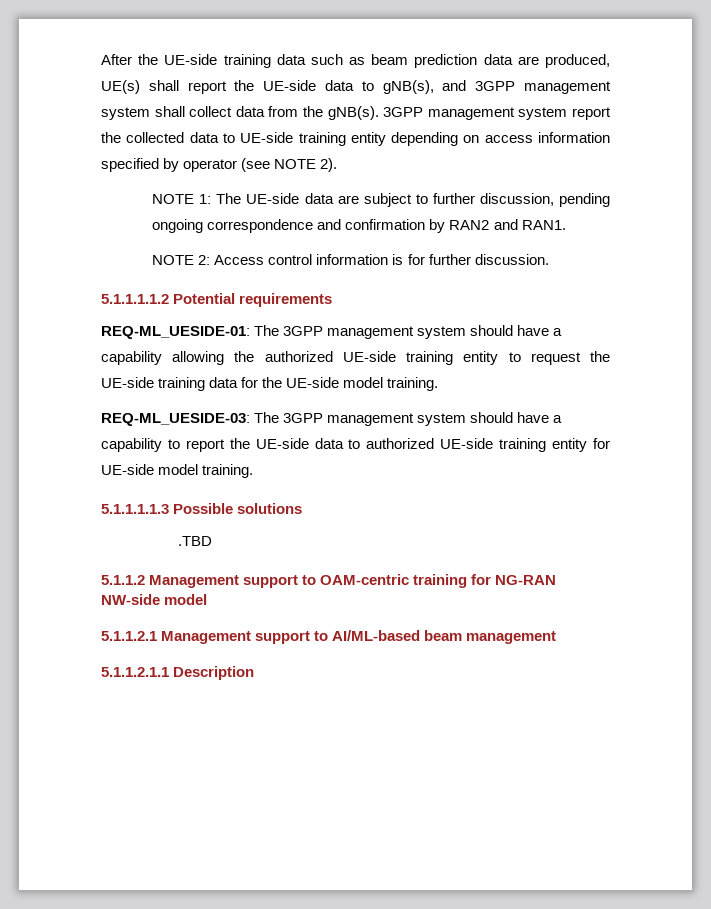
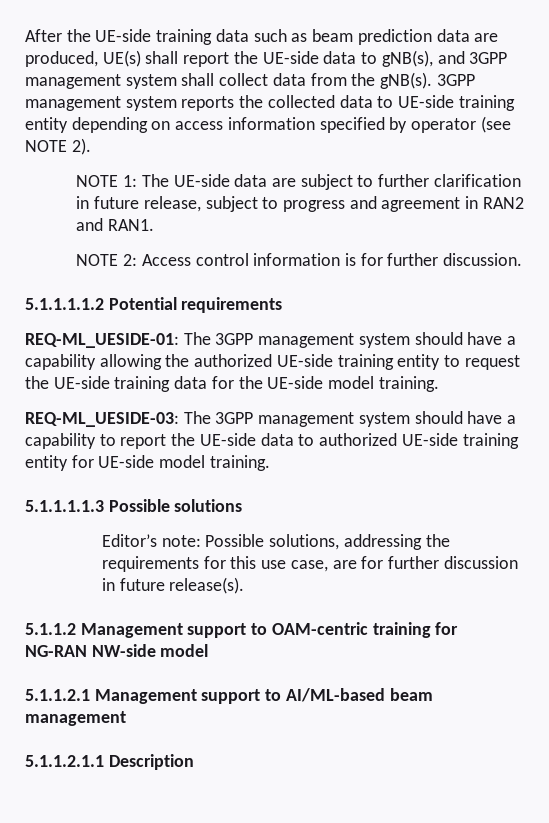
- 3GPP management system report the collected data to UE-side training entity depending on access information specified by operator (see NOTE 2).
+ 3GPP management system reports the collected data to UE-side training entity depending on access information specified by operator (see NOTE 2).
- NOTE 1: The UE-side data are subject to further discussion, pending ongoing correspondence and confirmation by RAN2 and RAN1.
+ NOTE 1: The UE-side data are subject to further clarification in future release, subject to progress and agreement in RAN2 and RAN1.
- .TBD
+ Editor’s note: Possible solutions, addressing the requirements for this use case, are for further discussion in future release(s).

